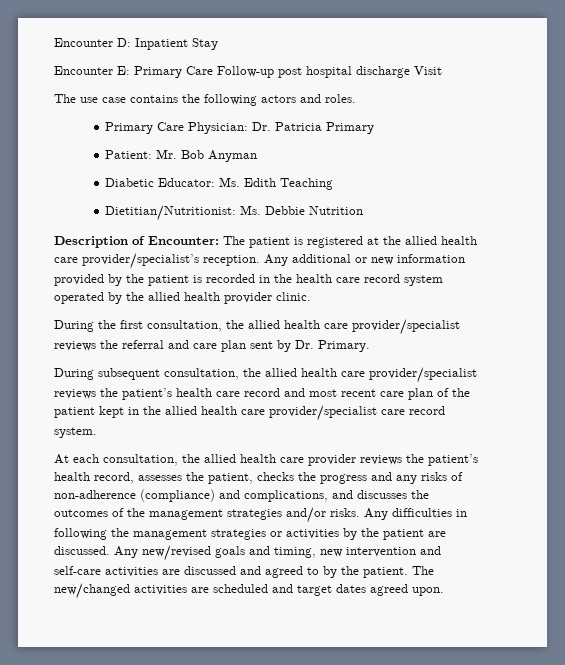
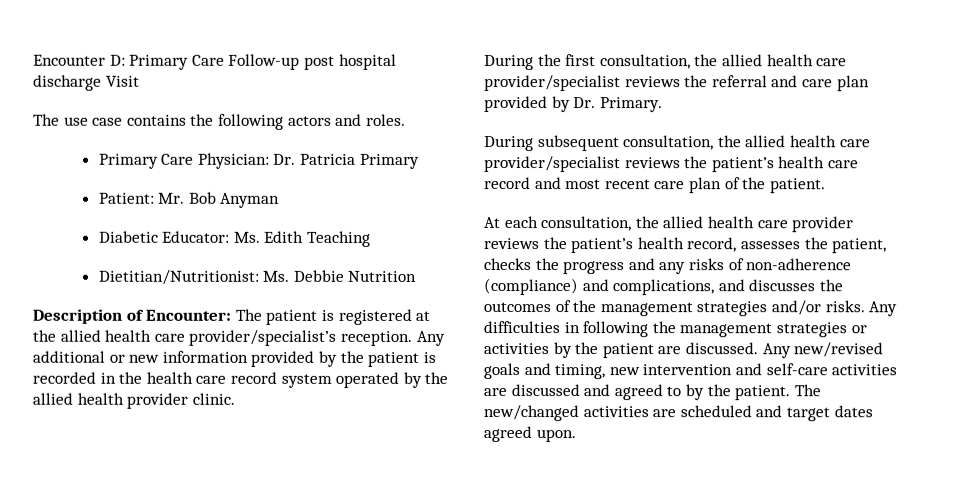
- Encounter D: Inpatient Stay
- Encounter E: Primary Care Follow-up post hospital discharge Visit
+ Encounter D: Primary Care Follow-up post hospital discharge Visit
- During the first consultation, the allied health care provider/specialist reviews the referral and care plan sent by Dr. Primary.
+ During the first consultation, the allied health care provider/specialist reviews the referral and care plan provided by Dr. Primary.
- During subsequent consultation, the allied health care provider/specialist reviews the patient’s health care record and most recent care plan of the patient kept in the allied health care provider/specialist care record system.
+ During subsequent consultation, the allied health care provider/specialist reviews the patient’s health care record and most recent care plan of the patient.

